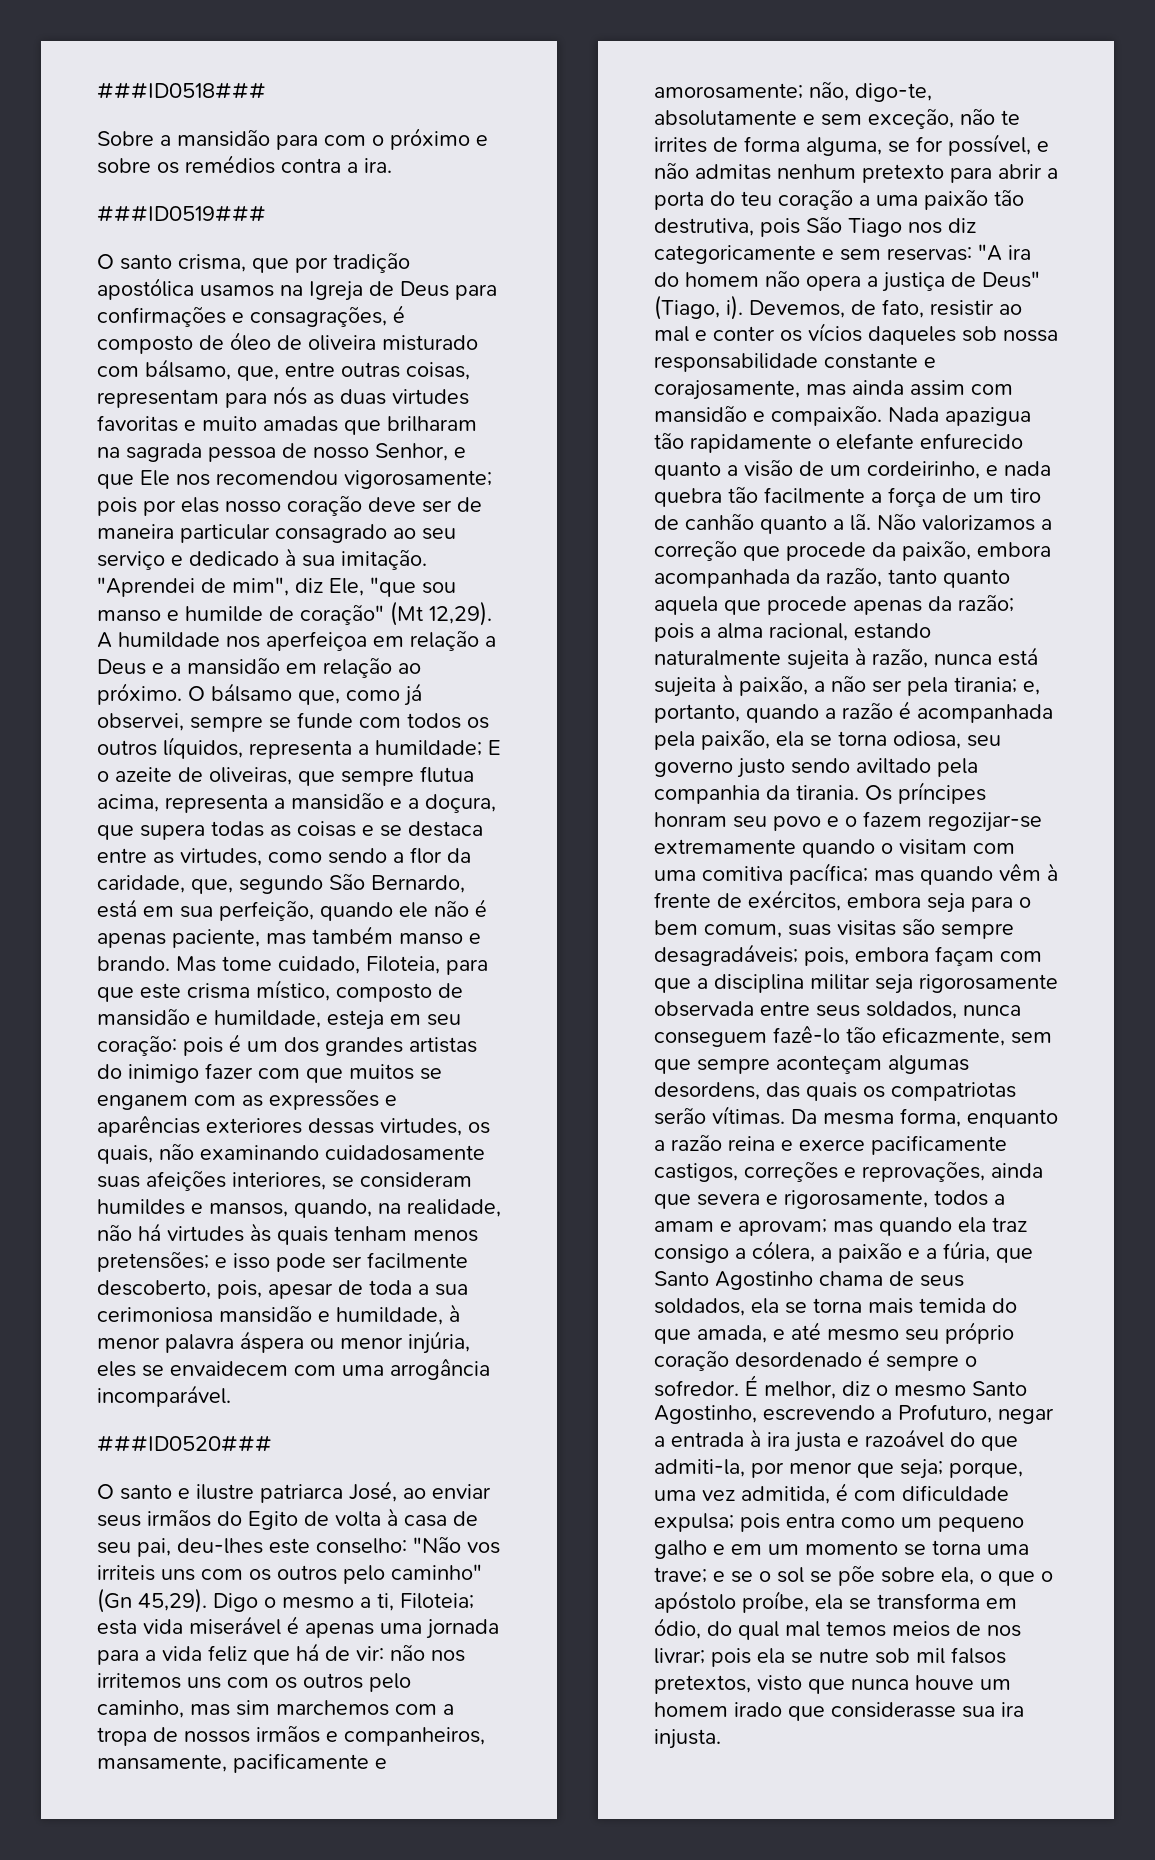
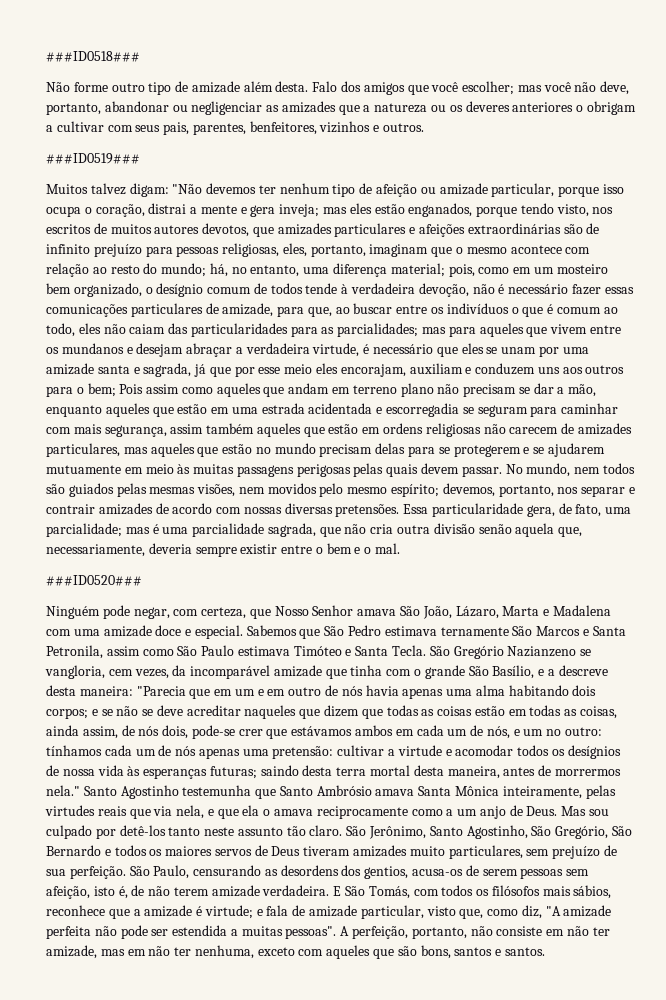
- Sobre a mansidão para com o próximo e sobre os remédios contra a ira.
+ Não forme outro tipo de amizade além desta. Falo dos amigos que você escolher; mas você não deve, portanto, abandonar ou negligenciar as amizades que a natureza ou os deveres anteriores o obrigam a cultivar com seus pais, parentes, benfeitores, vizinhos e outros.
  ###ID0519###
- O santo crisma, que por tradição apostólica usamos na Igreja de Deus para confirmações e consagrações, é composto de óleo de oliveira misturado com bálsamo, que, entre outras coisas, representam para nós as duas virtudes favoritas e muito amadas que brilharam na sagrada pessoa de nosso Senhor, e que Ele nos recomendou vigorosamente; pois por elas nosso coração deve ser de maneira particular consagrado ao seu serviço e dedicado à sua imitação. "Aprendei de mim", diz Ele, "que sou manso e humilde de coração" (Mt 12,29). A humildade nos aperfeiçoa em relação a Deus e a mansidão em relação ao próximo. O bálsamo que, como já observei, sempre se funde com todos os outros líquidos, representa a humildade; E o azeite de oliveiras, que sempre flutua acima, representa a mansidão e a doçura, que supera todas as coisas e se destaca entre as virtudes, como sendo a flor da caridade, que, segundo São Bernardo, está em sua perfeição, quando ele não é apenas paciente, mas também manso e brando. Mas tome cuidado, Filoteia, para que este crisma místico, composto de mansidão e humildade, esteja em seu coração: pois é um dos grandes artistas do inimigo fazer com que muitos se enganem com as expressões e aparências exteriores dessas virtudes, os quais, não examinando cuidadosamente suas afeições interiores, se consideram humildes e mansos, quando, na realidade, não há virtudes às quais tenham menos pretensões; e isso pode ser facilmente descoberto, pois, apesar de toda a sua cerimoniosa mansidão e humildade, à menor palavra áspera ou menor injúria, eles se envaidecem com uma arrogância incomparável.
+ Muitos talvez digam: "Não devemos ter nenhum tipo de afeição ou amizade particular, porque isso ocupa o coração, distrai a mente e gera inveja; mas eles estão enganados, porque tendo visto, nos escritos de muitos autores devotos, que amizades particulares e afeições extraordinárias são de infinito prejuízo para pessoas religiosas, eles, portanto, imaginam que o mesmo acontece com relação ao resto do mundo; há, no entanto, uma diferença material; pois, como em um mosteiro bem organizado, o desígnio comum de todos tende à verdadeira devoção, não é necessário fazer essas comunicações particulares de amizade, para que, ao buscar entre os indivíduos o que é comum ao todo, eles não caiam das particularidades para as parcialidades; mas para aqueles que vivem entre os mundanos e desejam abraçar a verdadeira virtude, é necessário que eles se unam por uma amizade santa e sagrada, já que por esse meio eles encorajam, auxiliam e conduzem uns aos outros para o bem; Pois assim como aqueles que andam em terreno plano não precisam se dar a mão, enquanto aqueles que estão em uma estrada acidentada e escorregadia se seguram para caminhar com mais segurança, assim também aqueles que estão em ordens religiosas não carecem de amizades particulares, mas aqueles que estão no mundo precisam delas para se protegerem e se ajudarem mutuamente em meio às muitas passagens perigosas pelas quais devem passar. No mundo, nem todos são guiados pelas mesmas visões, nem movidos pelo mesmo espírito; devemos, portanto, nos separar e contrair amizades de acordo com nossas diversas pretensões. Essa particularidade gera, de fato, uma parcialidade; mas é uma parcialidade sagrada, que não cria outra divisão senão aquela que, necessariamente, deveria sempre existir entre o bem e o mal.
  ###ID0520###
- O santo e ilustre patriarca José, ao enviar seus irmãos do Egito de volta à casa de seu pai, deu-lhes este conselho: "Não vos irriteis uns com os outros pelo caminho" (Gn 45,29). Digo o mesmo a ti, Filoteia; esta vida miserável é apenas uma jornada para a vida feliz que há de vir: não nos irritemos uns com os outros pelo caminho, mas sim marchemos com a tropa de nossos irmãos e companheiros, mansamente, pacificamente e amorosamente; não, digo-te, absolutamente e sem exceção, não te irrites de forma alguma, se for possível, e não admitas nenhum pretexto para abrir a porta do teu coração a uma paixão tão destrutiva, pois São Tiago nos diz categoricamente e sem reservas: "A ira do homem não opera a justiça de Deus" (Tiago, i). Devemos, de fato, resistir ao mal e conter os vícios daqueles sob nossa responsabilidade constante e corajosamente, mas ainda assim com mansidão e compaixão. Nada apazigua tão rapidamente o elefante enfurecido quanto a visão de um cordeirinho, e nada quebra tão facilmente a força de um tiro de canhão quanto a lã. Não valorizamos a correção que procede da paixão, embora acompanhada da razão, tanto quanto aquela que procede apenas da razão; pois a alma racional, estando naturalmente sujeita à razão, nunca está sujeita à paixão, a não ser pela tirania; e, portanto, quando a razão é acompanhada pela paixão, ela se torna odiosa, seu governo justo sendo aviltado pela companhia da tirania. Os príncipes honram seu povo e o fazem regozijar-se extremamente quando o visitam com uma comitiva pacífica; mas quando vêm à frente de exércitos, embora seja para o bem comum, suas visitas são sempre desagradáveis; pois, embora façam com que a disciplina militar seja rigorosamente observada entre seus soldados, nunca conseguem fazê-lo tão eficazmente, sem que sempre aconteçam algumas desordens, das quais os compatriotas serão vítimas. Da mesma forma, enquanto a razão reina e exerce pacificamente castigos, correções e reprovações, ainda que severa e rigorosamente, todos a amam e aprovam; mas quando ela traz consigo a cólera, a paixão e a fúria, que Santo Agostinho chama de seus soldados, ela se torna mais temida do que amada, e até mesmo seu próprio coração desordenado é sempre o sofredor. É melhor, diz o mesmo Santo Agostinho, escrevendo a Profuturo, negar a entrada à ira justa e razoável do que admiti-la, por menor que seja; porque, uma vez admitida, é com dificuldade expulsa; pois entra como um pequeno galho e em um momento se torna uma trave; e se o sol se põe sobre ela, o que o apóstolo proíbe, ela se transforma em ódio, do qual mal temos meios de nos livrar; pois ela se nutre sob mil falsos pretextos, visto que nunca houve um homem irado que considerasse sua ira injusta.
+ Ninguém pode negar, com certeza, que Nosso Senhor amava São João, Lázaro, Marta e Madalena com uma amizade doce e especial. Sabemos que São Pedro estimava ternamente São Marcos e Santa Petronila, assim como São Paulo estimava Timóteo e Santa Tecla. São Gregório Nazianzeno se vangloria, cem vezes, da incomparável amizade que tinha com o grande São Basílio, e a descreve desta maneira: "Parecia que em um e em outro de nós havia apenas uma alma habitando dois corpos; e se não se deve acreditar naqueles que dizem que todas as coisas estão em todas as coisas, ainda assim, de nós dois, pode-se crer que estávamos ambos em cada um de nós, e um no outro: tínhamos cada um de nós apenas uma pretensão: cultivar a virtude e acomodar todos os desígnios de nossa vida às esperanças futuras; saindo desta terra mortal desta maneira, antes de morrermos nela." Santo Agostinho testemunha que Santo Ambrósio amava Santa Mônica inteiramente, pelas virtudes reais que via nela, e que ela o amava reciprocamente como a um anjo de Deus. Mas sou culpado por detê-los tanto neste assunto tão claro. São Jerônimo, Santo Agostinho, São Gregório, São Bernardo e todos os maiores servos de Deus tiveram amizades muito particulares, sem prejuízo de sua perfeição. São Paulo, censurando as desordens dos gentios, acusa-os de serem pessoas sem afeição, isto é, de não terem amizade verdadeira. E São Tomás, com todos os filósofos mais sábios, reconhece que a amizade é virtude; e fala de amizade particular, visto que, como diz, "A amizade perfeita não pode ser estendida a muitas pessoas". A perfeição, portanto, não consiste em não ter amizade, mas em não ter nenhuma, exceto com aqueles que são bons, santos e santos.

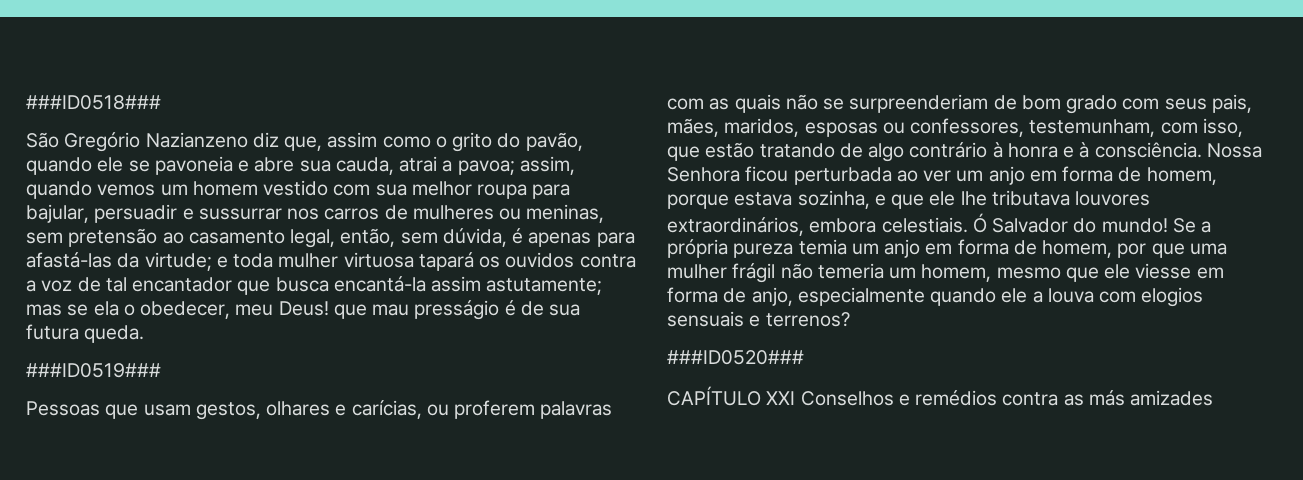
- Não forme outro tipo de amizade além desta. Falo dos amigos que você escolher; mas você não deve, portanto, abandonar ou negligenciar as amizades que a natureza ou os deveres anteriores o obrigam a cultivar com seus pais, parentes, benfeitores, vizinhos e outros.
+ São Gregório Nazianzeno diz que, assim como o grito do pavão, quando ele se pavoneia e abre sua cauda, atrai a pavoa; assim, quando vemos um homem vestido com sua melhor roupa para bajular, persuadir e sussurrar nos carros de mulheres ou meninas, sem pretensão ao casamento legal, então, sem dúvida, é apenas para afastá-las da virtude; e toda mulher virtuosa tapará os ouvidos contra a voz de tal encantador que busca encantá-la assim astutamente; mas se ela o obedecer, meu Deus! que mau presságio é de sua futura queda.
  ###ID0519###
- Muitos talvez digam: "Não devemos ter nenhum tipo de afeição ou amizade particular, porque isso ocupa o coração, distrai a mente e gera inveja; mas eles estão enganados, porque tendo visto, nos escritos de muitos autores devotos, que amizades particulares e afeições extraordinárias são de infinito prejuízo para pessoas religiosas, eles, portanto, imaginam que o mesmo acontece com relação ao resto do mundo; há, no entanto, uma diferença material; pois, como em um mosteiro bem organizado, o desígnio comum de todos tende à verdadeira devoção, não é necessário fazer essas comunicações particulares de amizade, para que, ao buscar entre os indivíduos o que é comum ao todo, eles não caiam das particularidades para as parcialidades; mas para aqueles que vivem entre os mundanos e desejam abraçar a verdadeira virtude, é necessário que eles se unam por uma amizade santa e sagrada, já que por esse meio eles encorajam, auxiliam e conduzem uns aos outros para o bem; Pois assim como aqueles que andam em terreno plano não precisam se dar a mão, enquanto aqueles que estão em uma estrada acidentada e escorregadia se seguram para caminhar com mais segurança, assim também aqueles que estão em ordens religiosas não carecem de amizades particulares, mas aqueles que estão no mundo precisam delas para se protegerem e se ajudarem mutuamente em meio às muitas passagens perigosas pelas quais devem passar. No mundo, nem todos são guiados pelas mesmas visões, nem movidos pelo mesmo espírito; devemos, portanto, nos separar e contrair amizades de acordo com nossas diversas pretensões. Essa particularidade gera, de fato, uma parcialidade; mas é uma parcialidade sagrada, que não cria outra divisão senão aquela que, necessariamente, deveria sempre existir entre o bem e o mal.
+ Pessoas que usam gestos, olhares e carícias, ou proferem palavras com as quais não se surpreenderiam de bom grado com seus pais, mães, maridos, esposas ou confessores, testemunham, com isso, que estão tratando de algo contrário à honra e à consciência. Nossa Senhora ficou perturbada ao ver um anjo em forma de homem, porque estava sozinha, e que ele lhe tributava louvores extraordinários, embora celestiais. Ó Salvador do mundo! Se a própria pureza temia um anjo em forma de homem, por que uma mulher frágil não temeria um homem, mesmo que ele viesse em forma de anjo, especialmente quando ele a louva com elogios sensuais e terrenos?
  ###ID0520###
- Ninguém pode negar, com certeza, que Nosso Senhor amava São João, Lázaro, Marta e Madalena com uma amizade doce e especial. Sabemos que São Pedro estimava ternamente São Marcos e Santa Petronila, assim como São Paulo estimava Timóteo e Santa Tecla. São Gregório Nazianzeno se vangloria, cem vezes, da incomparável amizade que tinha com o grande São Basílio, e a descreve desta maneira: "Parecia que em um e em outro de nós havia apenas uma alma habitando dois corpos; e se não se deve acreditar naqueles que dizem que todas as coisas estão em todas as coisas, ainda assim, de nós dois, pode-se crer que estávamos ambos em cada um de nós, e um no outro: tínhamos cada um de nós apenas uma pretensão: cultivar a virtude e acomodar todos os desígnios de nossa vida às esperanças futuras; saindo desta terra mortal desta maneira, antes de morrermos nela." Santo Agostinho testemunha que Santo Ambrósio amava Santa Mônica inteiramente, pelas virtudes reais que via nela, e que ela o amava reciprocamente como a um anjo de Deus. Mas sou culpado por detê-los tanto neste assunto tão claro. São Jerônimo, Santo Agostinho, São Gregório, São Bernardo e todos os maiores servos de Deus tiveram amizades muito particulares, sem prejuízo de sua perfeição. São Paulo, censurando as desordens dos gentios, acusa-os de serem pessoas sem afeição, isto é, de não terem amizade verdadeira. E São Tomás, com todos os filósofos mais sábios, reconhece que a amizade é virtude; e fala de amizade particular, visto que, como diz, "A amizade perfeita não pode ser estendida a muitas pessoas". A perfeição, portanto, não consiste em não ter amizade, mas em não ter nenhuma, exceto com aqueles que são bons, santos e santos.
+ CAPÍTULO XXI Conselhos e remédios contra as más amizades

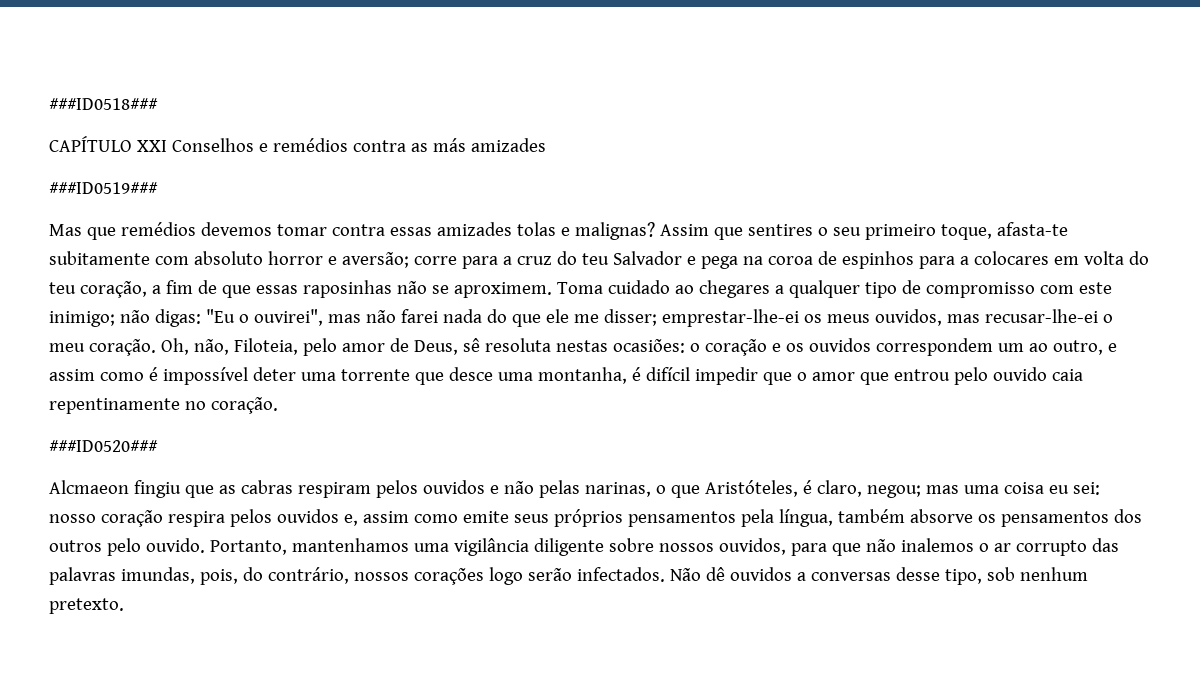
- São Gregório Nazianzeno diz que, assim como o grito do pavão, quando ele se pavoneia e abre sua cauda, atrai a pavoa; assim, quando vemos um homem vestido com sua melhor roupa para bajular, persuadir e sussurrar nos carros de mulheres ou meninas, sem pretensão ao casamento legal, então, sem dúvida, é apenas para afastá-las da virtude; e toda mulher virtuosa tapará os ouvidos contra a voz de tal encantador que busca encantá-la assim astutamente; mas se ela o obedecer, meu Deus! que mau presságio é de sua futura queda.
- ###ID0519###
- Pessoas que usam gestos, olhares e carícias, ou proferem palavras com as quais não se surpreenderiam de bom grado com seus pais, mães, maridos, esposas ou confessores, testemunham, com isso, que estão tratando de algo contrário à honra e à consciência. Nossa Senhora ficou perturbada ao ver um anjo em forma de homem, porque estava sozinha, e que ele lhe tributava louvores extraordinários, embora celestiais. Ó Salvador do mundo! Se a própria pureza temia um anjo em forma de homem, por que uma mulher frágil não temeria um homem, mesmo que ele viesse em forma de anjo, especialmente quando ele a louva com elogios sensuais e terrenos?
- ###ID0520###
+ ###ID0519###
+ Mas que remédios devemos tomar contra essas amizades tolas e malignas? Assim que sentires o seu primeiro toque, afasta-te subitamente com absoluto horror e aversão; corre para a cruz do teu Salvador e pega na coroa de espinhos para a colocares em volta do teu coração, a fim de que essas raposinhas não se aproximem. Toma cuidado ao chegares a qualquer tipo de compromisso com este inimigo; não digas: "Eu o ouvirei", mas não farei nada do que ele me disser; emprestar-lhe-ei os meus ouvidos, mas recusar-lhe-ei o meu coração. Oh, não, Filoteia, pelo amor de Deus, sê resoluta nestas ocasiões: o coração e os ouvidos correspondem um ao outro, e assim como é impossível deter uma torrente que desce uma montanha, é difícil impedir que o amor que entrou pelo ouvido caia repentinamente no coração.
+ ###ID0520###
+ Alcmaeon fingiu que as cabras respiram pelos ouvidos e não pelas narinas, o que Aristóteles, é claro, negou; mas uma coisa eu sei: nosso coração respira pelos ouvidos e, assim como emite seus próprios pensamentos pela língua, também absorve os pensamentos dos outros pelo ouvido. Portanto, mantenhamos uma vigilância diligente sobre nossos ouvidos, para que não inalemos o ar corrupto das palavras imundas, pois, do contrário, nossos corações logo serão infectados. Não dê ouvidos a conversas desse tipo, sob nenhum pretexto.

